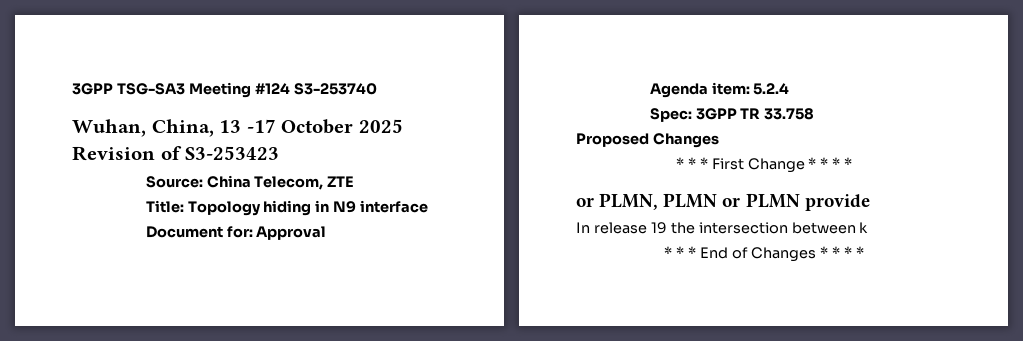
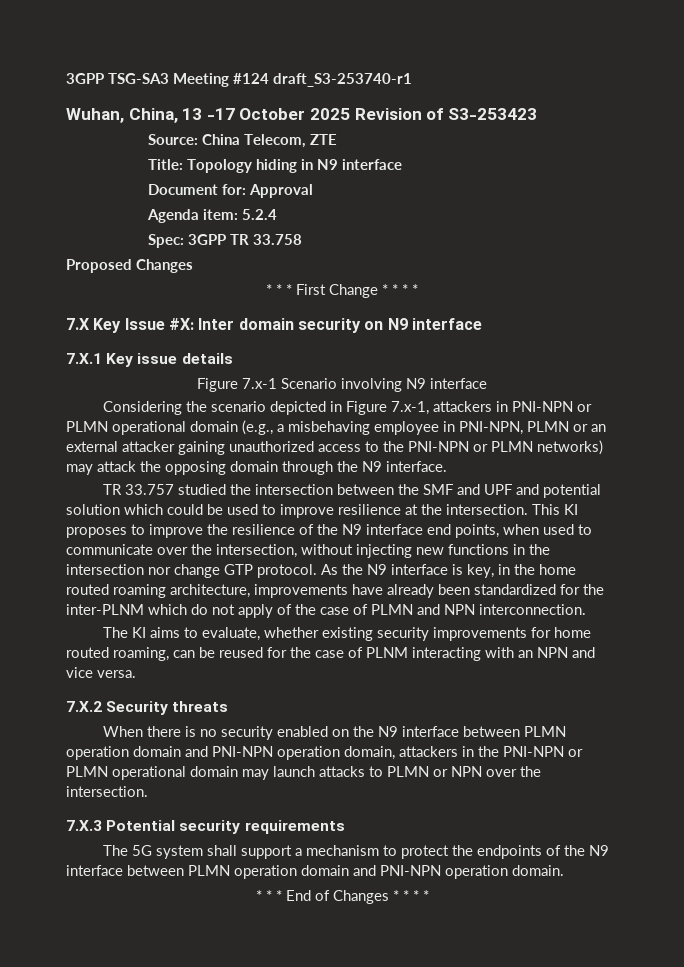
- 3GPP TSG-SA3 Meeting #124 S3-253740
+ 3GPP TSG-SA3 Meeting #124 draft_S3-253740-r1
- or PLMN, PLMN or PLMN provide
- In release 19 the intersection between k
+ 7.X Key Issue #X: Inter domain security on N9 interface
+ 7.X.1 Key issue details
+ Figure 7.x-1 Scenario involving N9 interface
+ Considering the scenario depicted in Figure 7.x-1, attackers in PNI-NPN or PLMN operational domain (e.g., a misbehaving employee in PNI-NPN, PLMN or an external attacker gaining unauthorized access to the PNI-NPN or PLMN networks) may attack the opposing domain through the N9 interface.
+ TR 33.757 studied the intersection between the SMF and UPF and potential solution which could be used to improve resilience at the intersection. This KI proposes to improve the resilience of the N9 interface end points, when used to communicate over the intersection, without injecting new functions in the intersection nor change GTP protocol. As the N9 interface is key, in the home routed roaming architecture, improvements have already been standardized for the inter-PLNM which do not apply of the case of PLMN and NPN interconnection.
+ The KI aims to evaluate, whether existing security improvements for home routed roaming, can be reused for the case of PLNM interacting with an NPN and vice versa.
+ 7.X.2 Security threats
+ When there is no security enabled on the N9 interface between PLMN operation domain and PNI-NPN operation domain, attackers in the PNI-NPN or PLMN operational domain may launch attacks to PLMN or NPN over the intersection.
+ 7.X.3 Potential security requirements
+ The 5G system shall support a mechanism to protect the endpoints of the N9 interface between PLMN operation domain and PNI-NPN operation domain.

